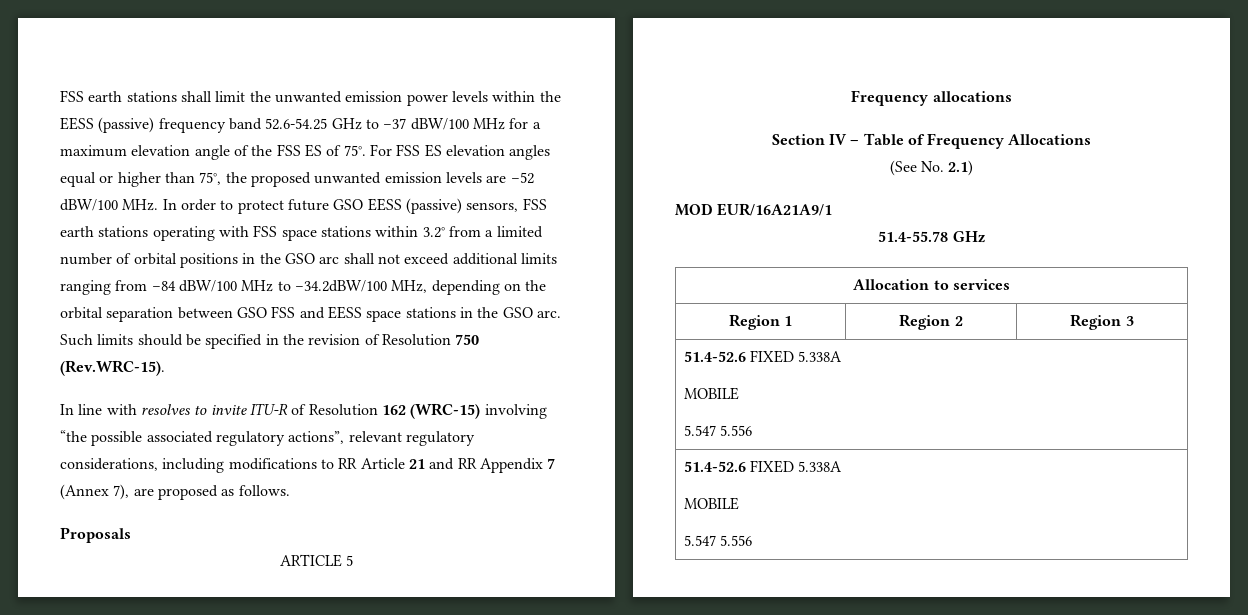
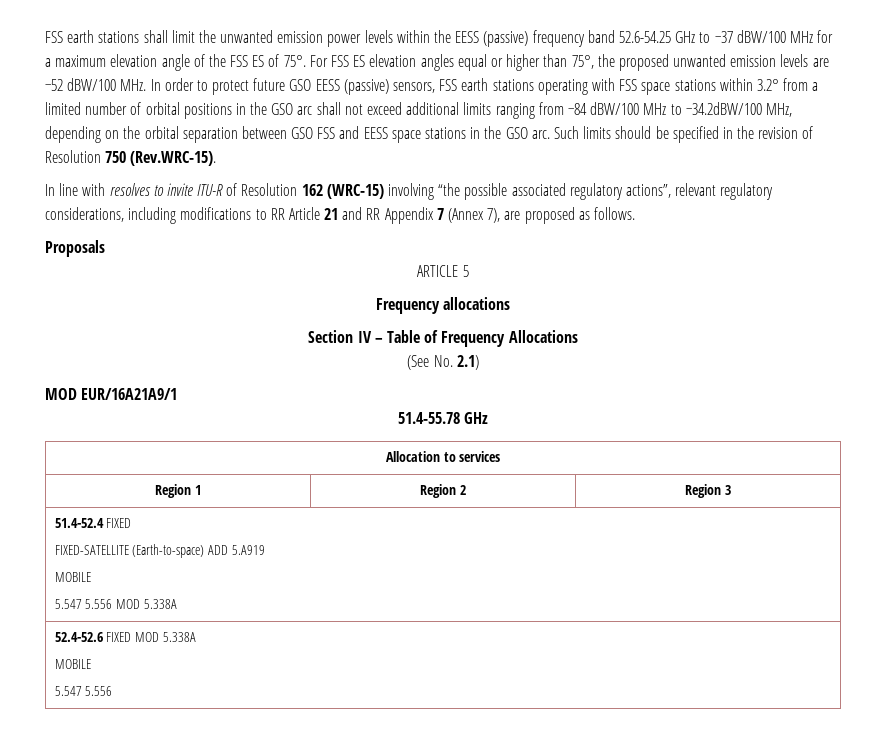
  Region 1 | Region 2 | Region 3
- 51.4-52.6 FIXED 5.338A
+ 51.4-52.4 FIXED
+ FIXED-SATELLITE (Earth-to-space) ADD 5.A919
  MOBILE
- 5.547 5.556
- 51.4-52.6 FIXED 5.338A
+ 5.547 5.556 MOD 5.338A
+ 52.4-52.6 FIXED MOD 5.338A

